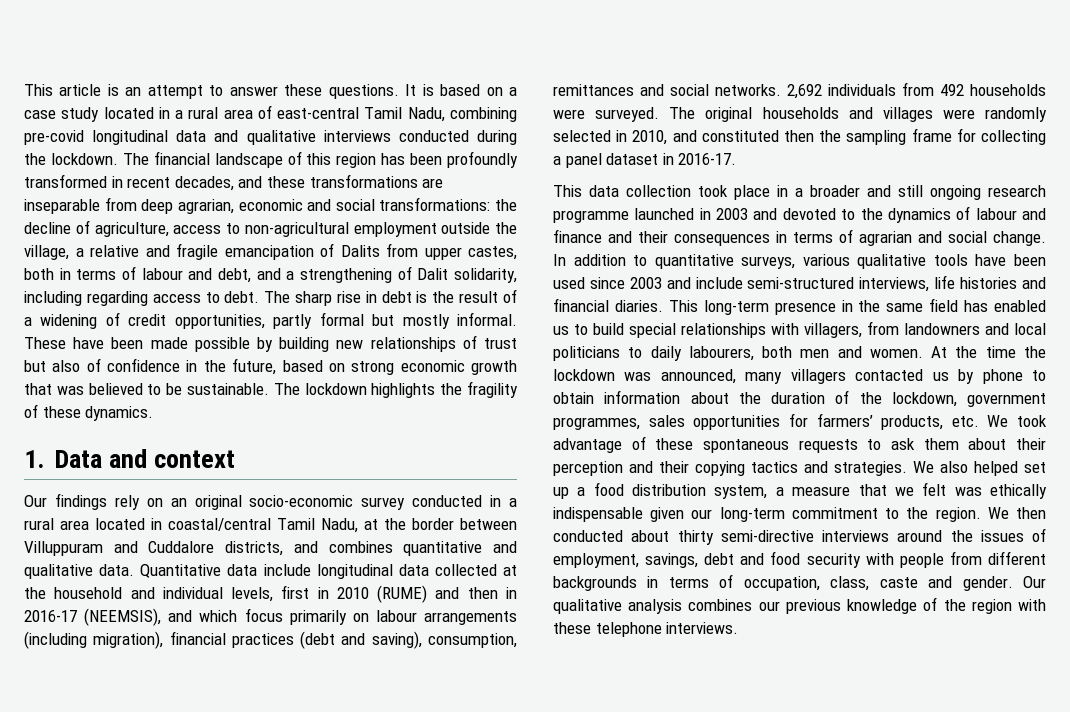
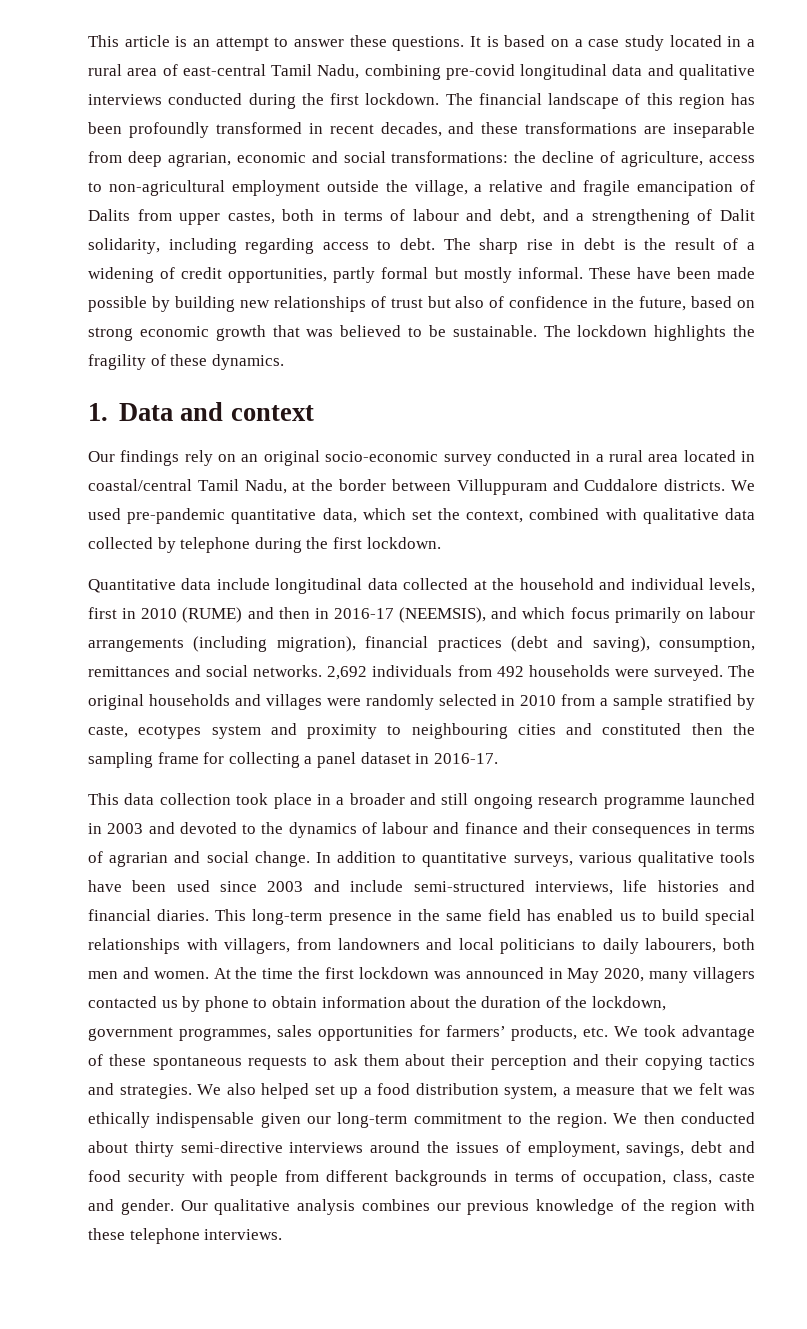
- It is based on a case study located in a rural area of east-central Tamil Nadu, combining pre-covid longitudinal data and qualitative interviews conducted during the lockdown.
+ It is based on a case study located in a rural area of east-central Tamil Nadu, combining pre-covid longitudinal data and qualitative interviews conducted during the first lockdown.
- Our findings rely on an original socio-economic survey conducted in a rural area located in coastal/central Tamil Nadu, at the border between Villuppuram and Cuddalore districts, and combines quantitative and qualitative data. Quantitative data include longitudinal data collected at the household and individual levels, first in 2010 (RUME) and then in 2016-17 (NEEMSIS), and which focus primarily on labour arrangements (including migration), financial practices (debt and saving), consumption, remittances and social networks.
+ Our findings rely on an original socio-economic survey conducted in a rural area located in coastal/central Tamil Nadu, at the border between Villuppuram and Cuddalore districts. We used pre-pandemic quantitative data, which set the context, combined with qualitative data collected by telephone during the first lockdown.
+ Quantitative data include longitudinal data collected at the household and individual levels, first in 2010 (RUME) and then in 2016-17 (NEEMSIS), and which focus primarily on labour arrangements (including migration), financial practices (debt and saving), consumption, remittances and social networks.
- The original households and villages were randomly selected in 2010, and constituted then the sampling frame for collecting a panel dataset in 2016-17.
+ The original households and villages were randomly selected in 2010 from a sample stratified by caste, ecotypes system and proximity to neighbouring cities and constituted then the sampling frame for collecting a panel dataset in 2016-17.
- At the time the lockdown was announced, many villagers contacted us by phone to obtain information about the duration of the lockdown, government programmes, sales opportunities for farmers’ products, etc. We took advantage of these spontaneous requests to ask them about their perception and their copying tactics and strategies.
+ At the time the first lockdown was announced in May 2020, many villagers contacted us by phone to obtain information about the duration of the lockdown, government programmes, sales opportunities for farmers’ products, etc. We took advantage of these spontaneous requests to ask them about their perception and their copying tactics and strategies.

